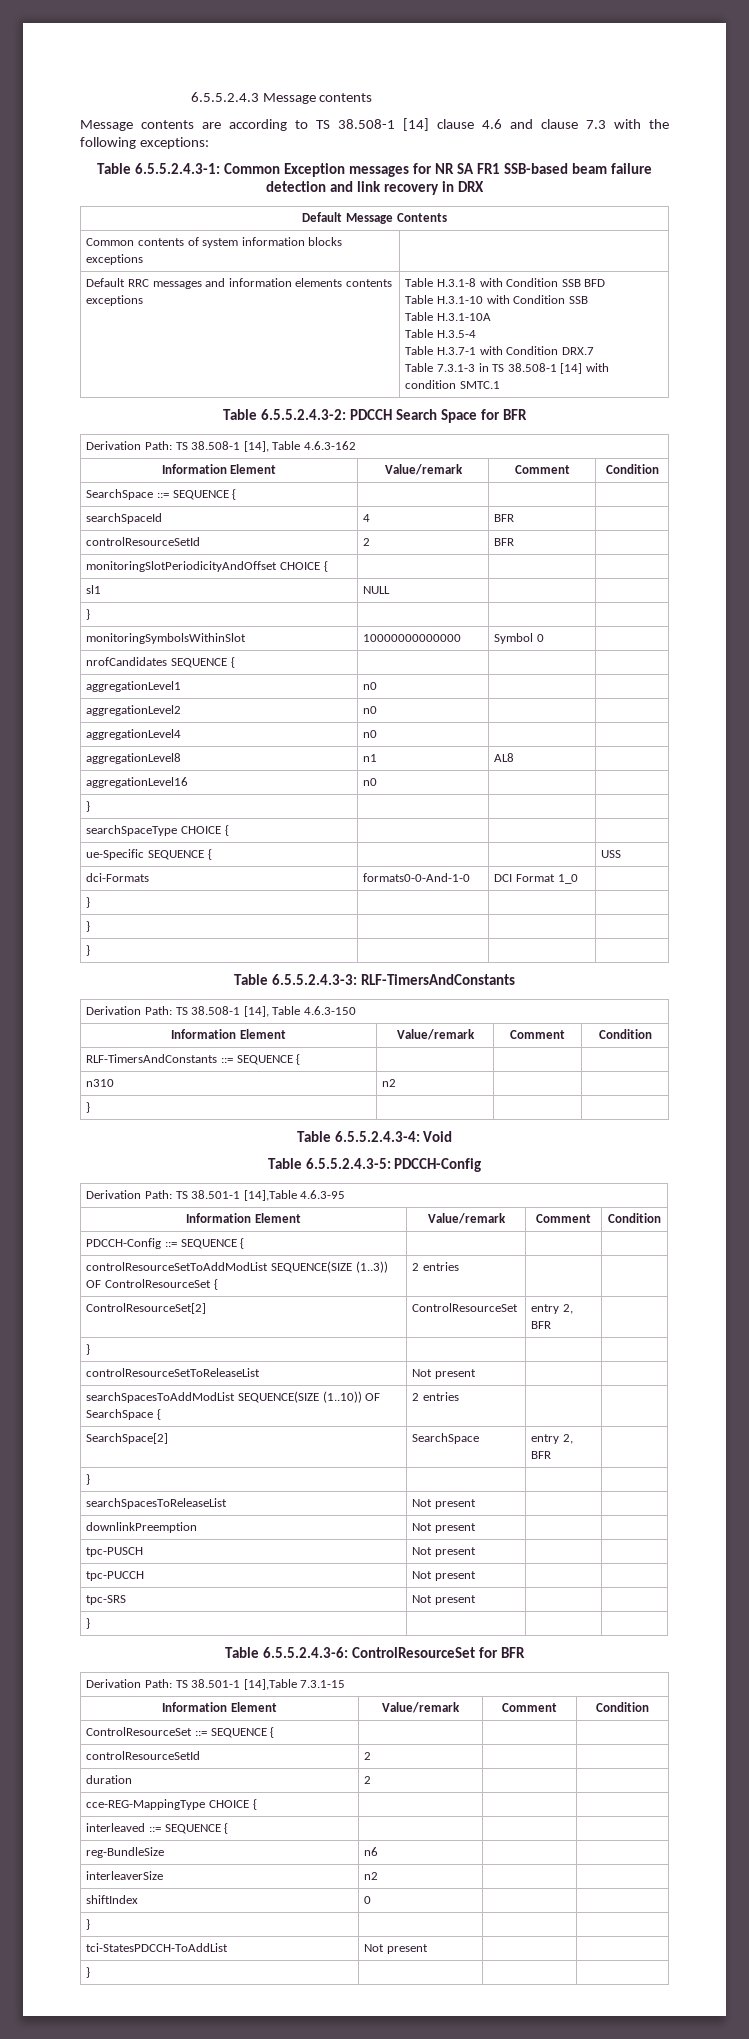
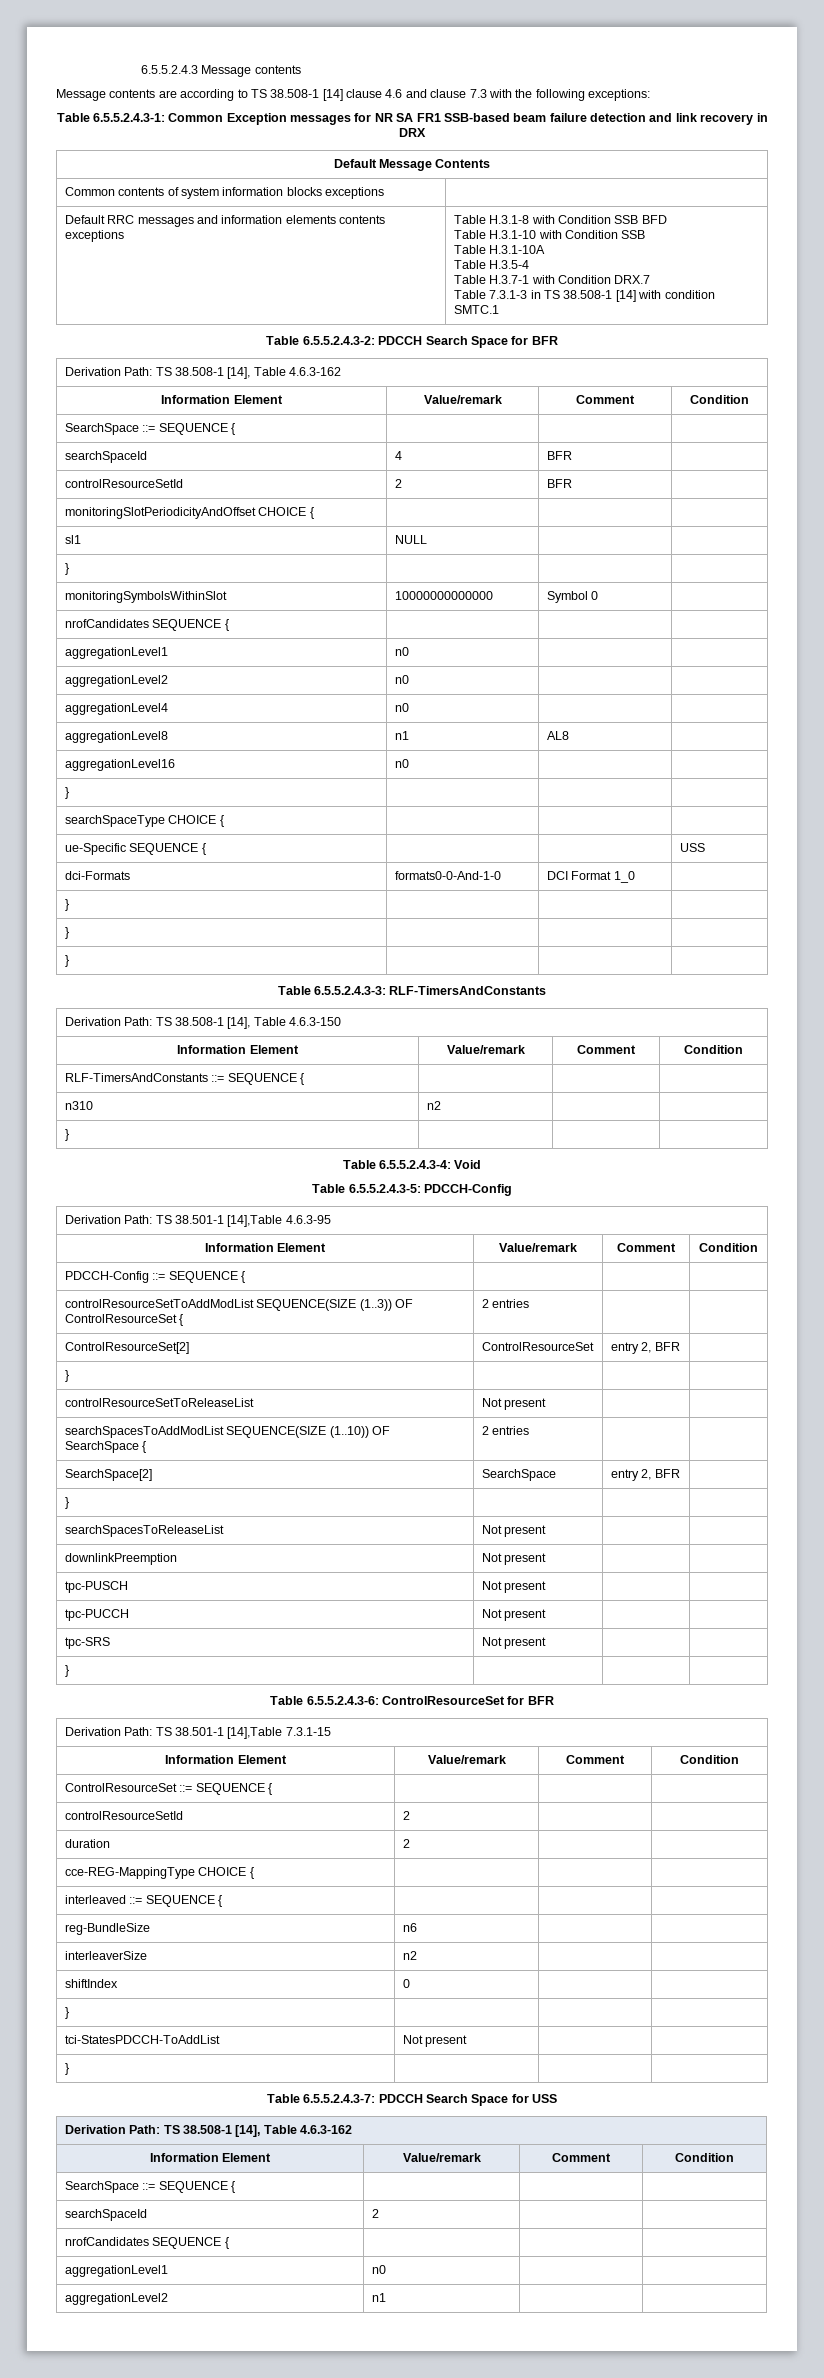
+ Table 6.5.5.2.4.3-7: PDCCH Search Space for USS
+ Derivation Path: TS 38.508-1 [14], Table 4.6.3-162
+ Information Element | Value/remark | Comment | Condition
+ SearchSpace ::= SEQUENCE { | | |
+ searchSpaceId | 2 | |
+ nrofCandidates SEQUENCE { | | |
+ aggregationLevel1 | n0 | |
+ aggregationLevel2 | n1 | |

